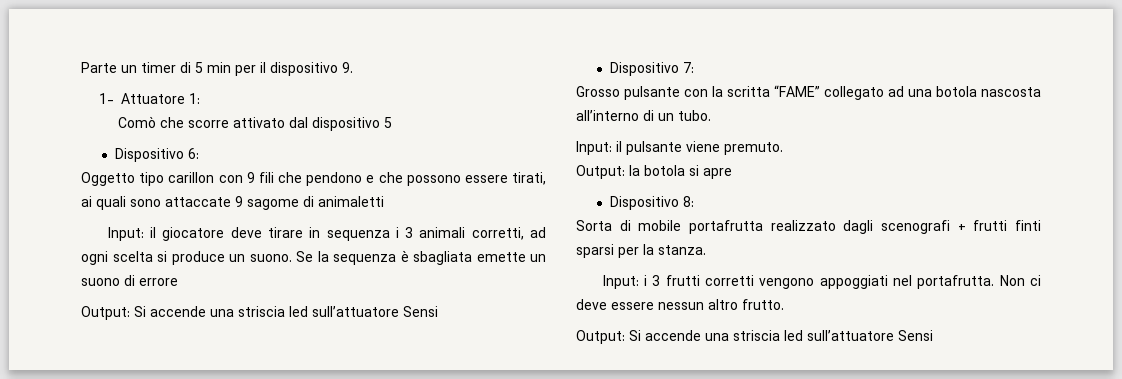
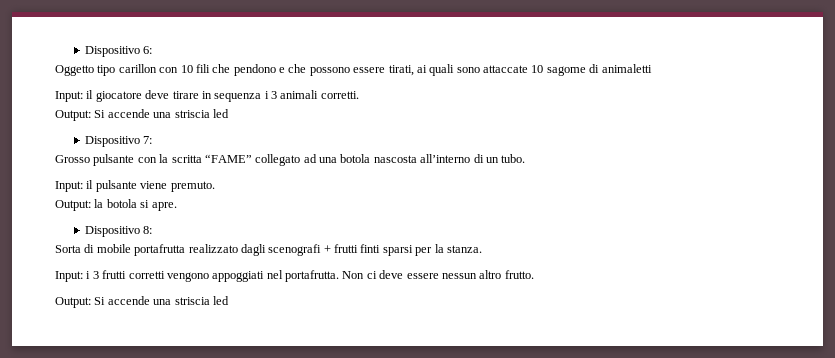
- Parte un timer di 5 min per il dispositivo 9.
- 1- Attuatore 1:
- Comò che scorre attivato dal dispositivo 5
- Oggetto tipo carillon con 9 fili che pendono e che possono essere tirati, ai quali sono attaccate 9 sagome di animaletti
+ Oggetto tipo carillon con 10 fili che pendono e che possono essere tirati, ai quali sono attaccate 10 sagome di animaletti
- Input: il giocatore deve tirare in sequenza i 3 animali corretti, ad ogni scelta si produce un suono. Se la sequenza è sbagliata emette un suono di errore
- Output: Si accende una striscia led sull’attuatore Sensi
+ Input: il giocatore deve tirare in sequenza i 3 animali corretti.
+ Output: Si accende una striscia led
- Output: la botola si apre
+ Output: la botola si apre.
  Non ci deve essere nessun altro frutto.
- Output: Si accende una striscia led sull’attuatore Sensi
+ Output: Si accende una striscia led

